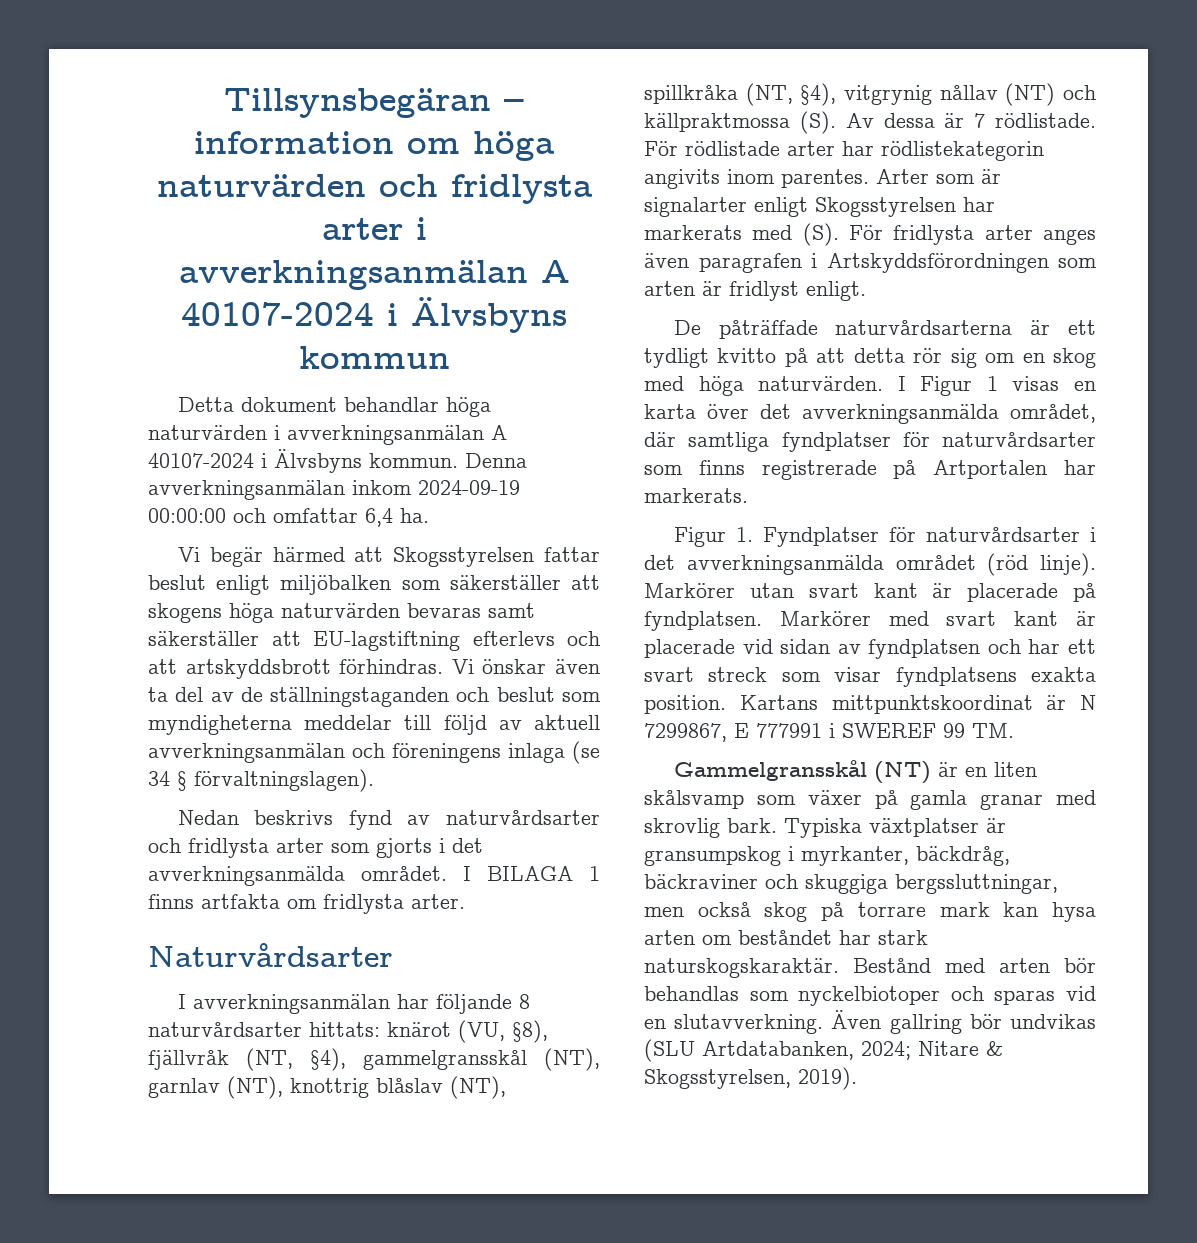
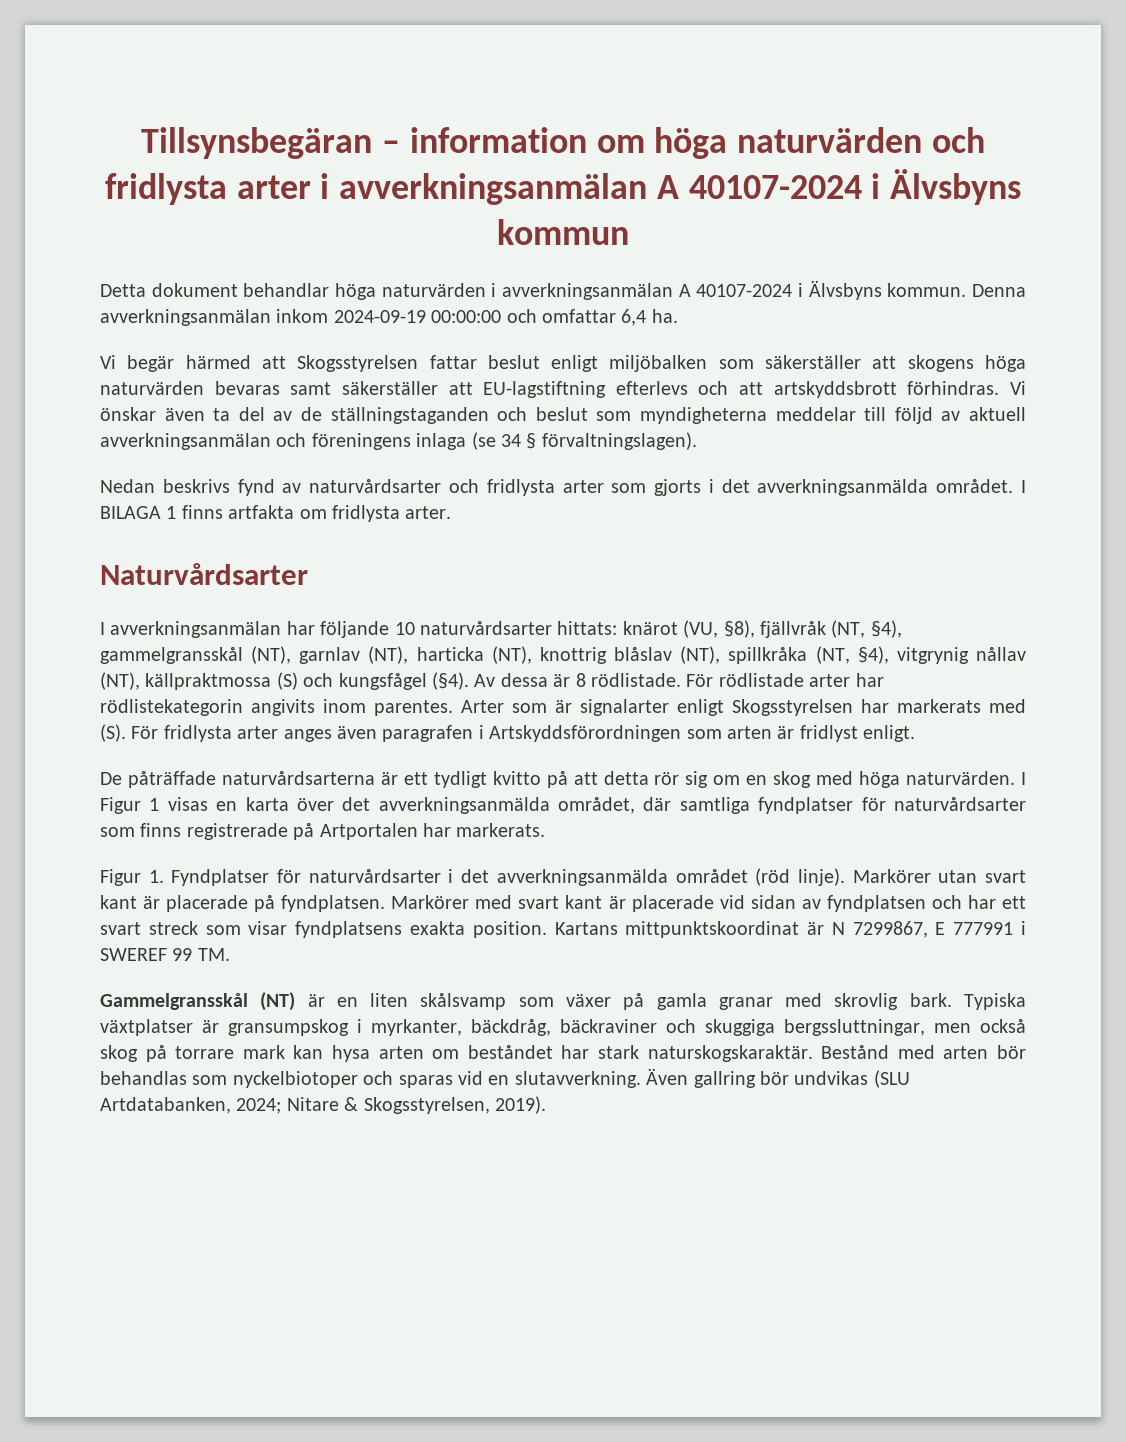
- I avverkningsanmälan har följande 8 naturvårdsarter hittats: knärot (VU, §8), fjällvråk (NT, §4), gammelgransskål (NT), garnlav (NT), knottrig blåslav (NT), spillkråka (NT, §4), vitgrynig nållav (NT) och källpraktmossa (S). Av dessa är 7 rödlistade.
+ I avverkningsanmälan har följande 10 naturvårdsarter hittats: knärot (VU, §8), fjällvråk (NT, §4), gammelgransskål (NT), garnlav (NT), harticka (NT), knottrig blåslav (NT), spillkråka (NT, §4), vitgrynig nållav (NT), källpraktmossa (S) och kungsfågel (§4). Av dessa är 8 rödlistade.

